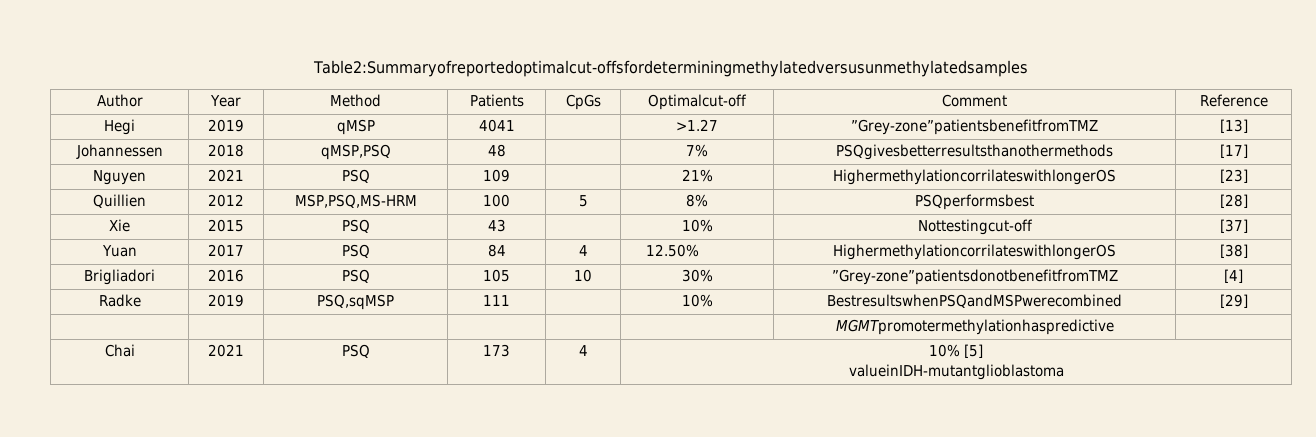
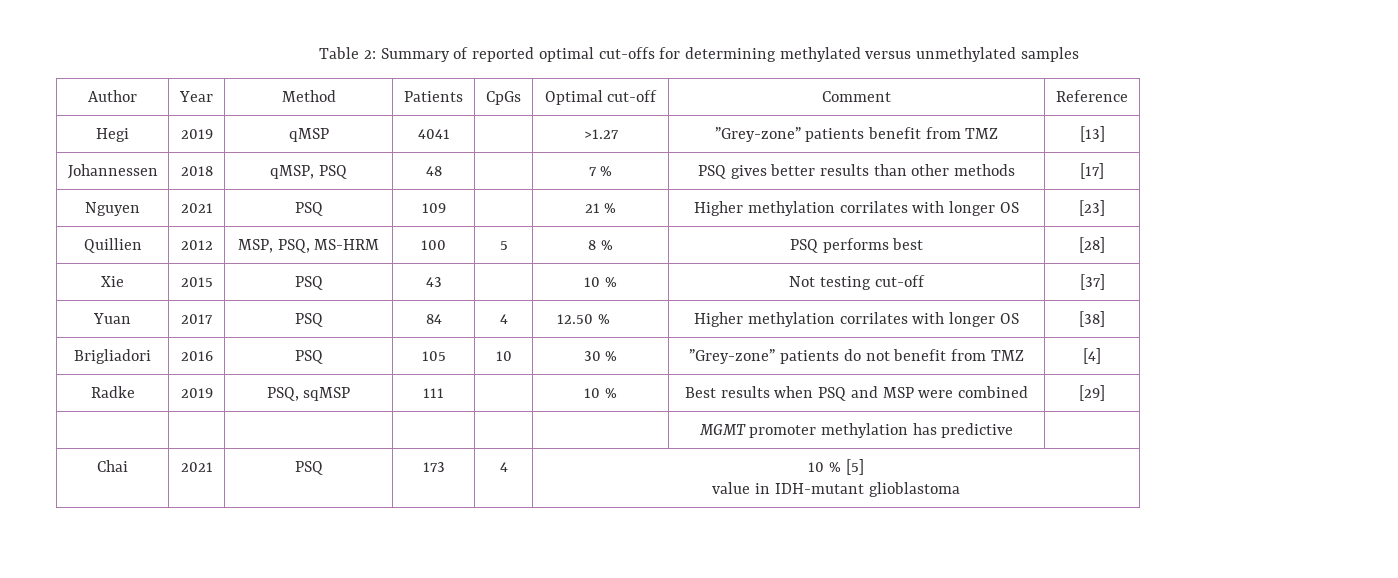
- Table2:Summaryofreportedoptimalcut-offsfordeterminingmethylatedversusunmethylatedsamples
+ Table 2: Summary of reported optimal cut-offs for determining methylated versus unmethylated samples
- Author | Year | Method | Patients | CpGs | Optimalcut-off | Comment | Reference
+ Author | Year | Method | Patients | CpGs | Optimal cut-off | Comment | Reference
- Hegi | 2019 | qMSP | 4041 | | >1.27 | ”Grey-zone”patientsbenefitfromTMZ | [13]
+ Hegi | 2019 | qMSP | 4041 | | >1.27 | ”Grey-zone” patients benefit from TMZ | [13]
- Johannessen | 2018 | qMSP,PSQ | 48 | | 7% | PSQgivesbetterresultsthanothermethods | [17]
+ Johannessen | 2018 | qMSP, PSQ | 48 | | 7 % | PSQ gives better results than other methods | [17]
- Nguyen | 2021 | PSQ | 109 | | 21% | HighermethylationcorrilateswithlongerOS | [23]
+ Nguyen | 2021 | PSQ | 109 | | 21 % | Higher methylation corrilates with longer OS | [23]
- Quillien | 2012 | MSP,PSQ,MS-HRM | 100 | 5 | 8% | PSQperformsbest | [28]
+ Quillien | 2012 | MSP, PSQ, MS-HRM | 100 | 5 | 8 % | PSQ performs best | [28]
- Xie | 2015 | PSQ | 43 | | 10% | Nottestingcut-off | [37]
+ Xie | 2015 | PSQ | 43 | | 10 % | Not testing cut-off | [37]
- Yuan | 2017 | PSQ | 84 | 4 | 12.50% | HighermethylationcorrilateswithlongerOS | [38]
+ Yuan | 2017 | PSQ | 84 | 4 | 12.50 % | Higher methylation corrilates with longer OS | [38]
- Brigliadori | 2016 | PSQ | 105 | 10 | 30% | ”Grey-zone”patientsdonotbenefitfromTMZ | [4]
+ Brigliadori | 2016 | PSQ | 105 | 10 | 30 % | ”Grey-zone” patients do not benefit from TMZ | [4]
- Radke | 2019 | PSQ,sqMSP | 111 | | 10% | BestresultswhenPSQandMSPwerecombined | [29]
- | | | | | | MGMTpromotermethylationhaspredictive |
+ Radke | 2019 | PSQ, sqMSP | 111 | | 10 % | Best results when PSQ and MSP were combined | [29]
+ | | | | | | MGMT promoter methylation has predictive |
- Chai | 2021 | PSQ | 173 | 4 | 10% [5]
- valueinIDH-mutantglioblastoma
+ Chai | 2021 | PSQ | 173 | 4 | 10 % [5]
+ value in IDH-mutant glioblastoma

